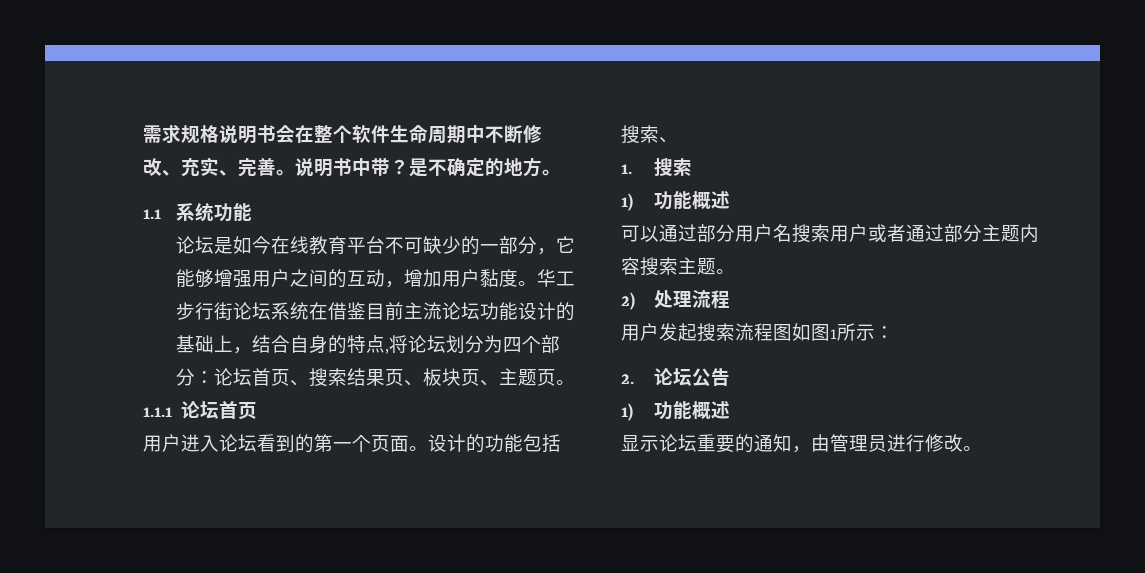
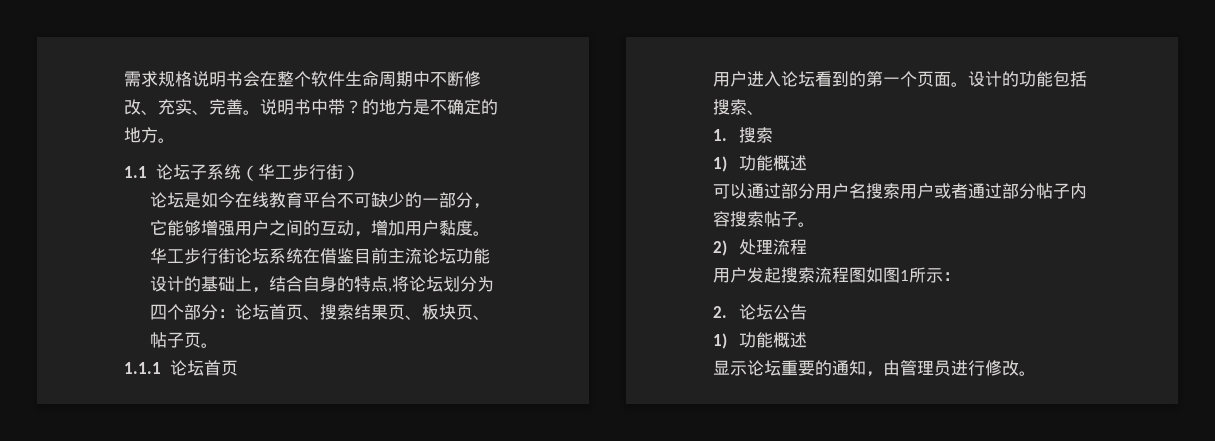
- 是不确定的地方。
+ 的地方是不确定的地方。
- 1.1系统功能
+ 1.1论坛子系统（华工步行街）
- 华工步行街论坛系统在借鉴目前主流论坛功能设计的基础上，结合自身的特点,将论坛划分为四个部分：论坛首页、搜索结果页、板块页、主题页。
+ 华工步行街论坛系统在借鉴目前主流论坛功能设计的基础上，结合自身的特点,将论坛划分为四个部分：论坛首页、搜索结果页、板块页、帖子页。
- 可以通过部分用户名搜索用户或者通过部分主题内容搜索主题。
+ 可以通过部分用户名搜索用户或者通过部分帖子内容搜索帖子。

